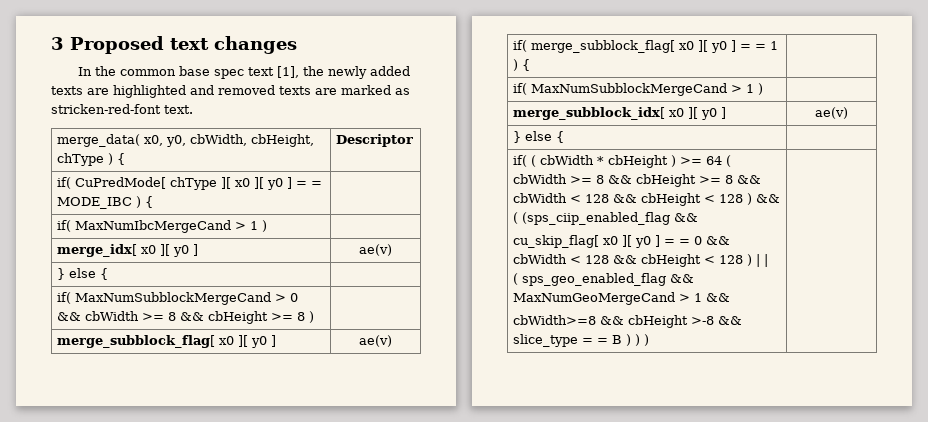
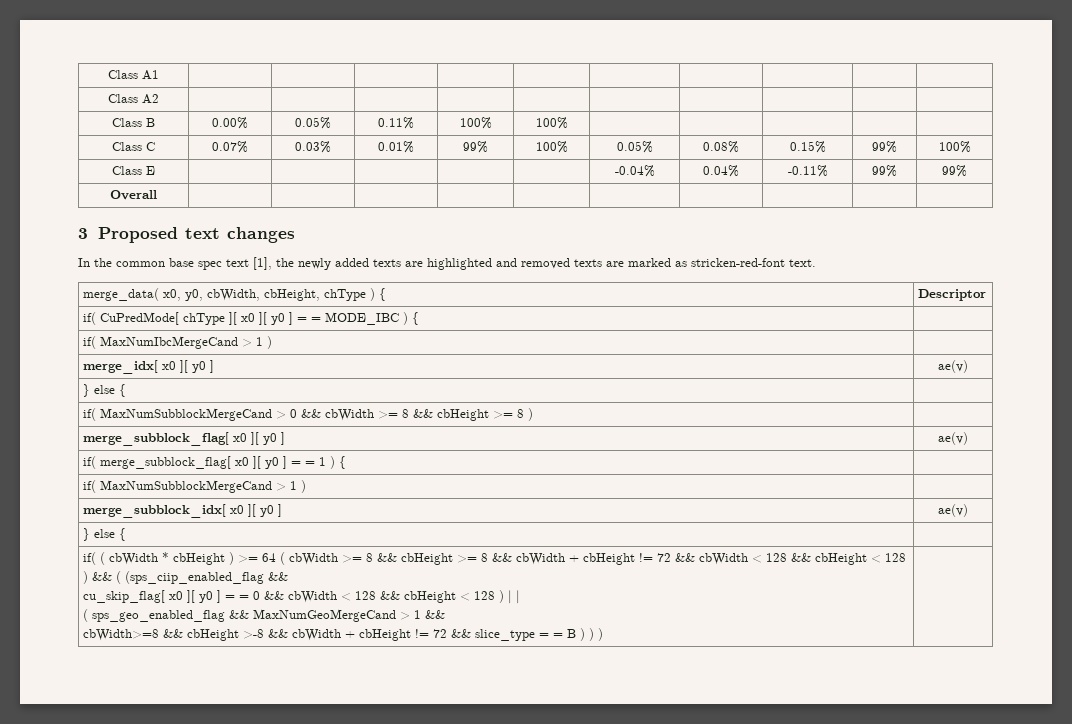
+ Class A1 | | | | | | | | | |
+ Class A2 | | | | | | | | | |
+ Class B | 0.00% | 0.05% | 0.11% | 100% | 100% | | | | |
+ Class C | 0.07% | 0.03% | 0.01% | 99% | 100% | 0.05% | 0.08% | 0.15% | 99% | 100%
+ Class E | | | | | | -0.04% | 0.04% | -0.11% | 99% | 99%
+ Overall | | | | | | | | | |
- if( ( cbWidth * cbHeight ) >= 64 ( cbWidth >= 8 && cbHeight >= 8 && cbWidth < 128 && cbHeight < 128 ) && ( (sps_ciip_enabled_flag &&
+ if( ( cbWidth * cbHeight ) >= 64 ( cbWidth >= 8 && cbHeight >= 8 && cbWidth + cbHeight != 72 && cbWidth < 128 && cbHeight < 128 ) && ( (sps_ciip_enabled_flag &&
- cbWidth>=8 && cbHeight >-8 && slice_type = = B ) ) )
+ cbWidth>=8 && cbHeight >-8 && cbWidth + cbHeight != 72 && slice_type = = B ) ) )

